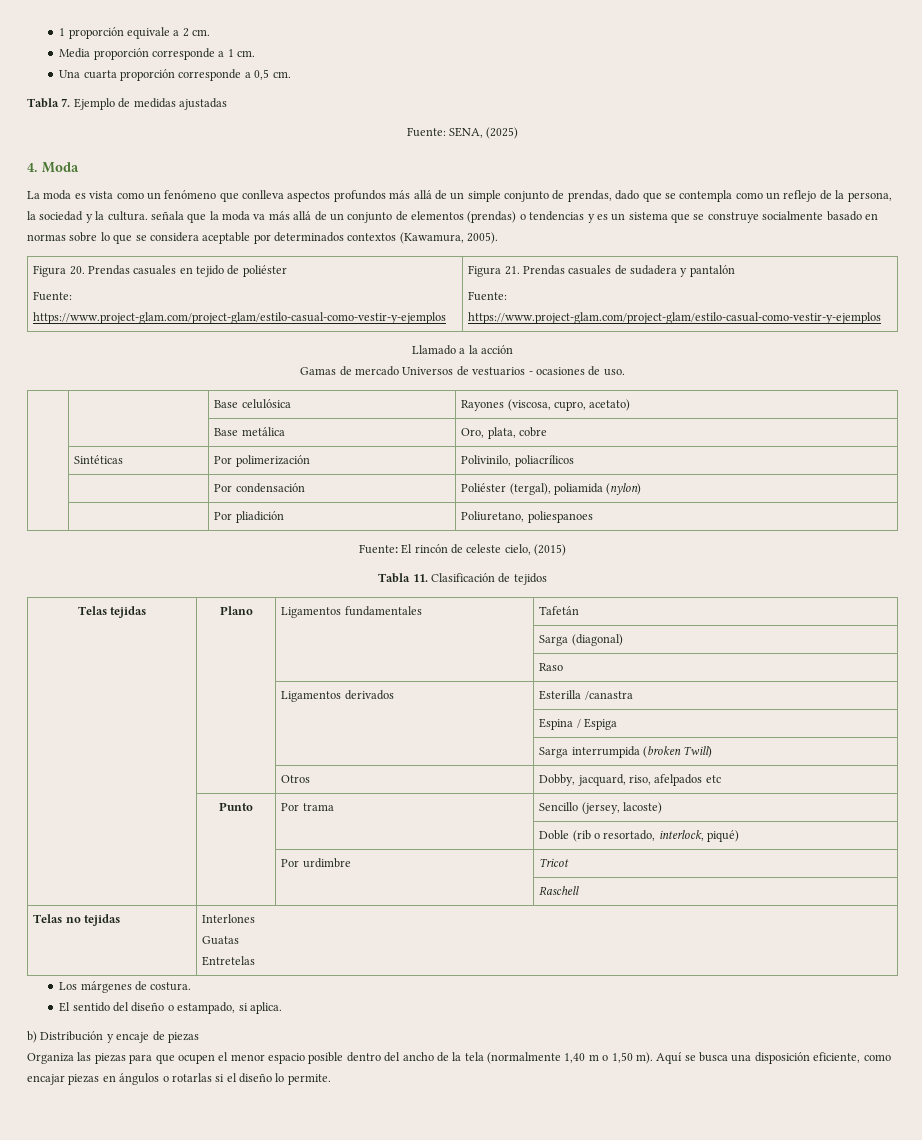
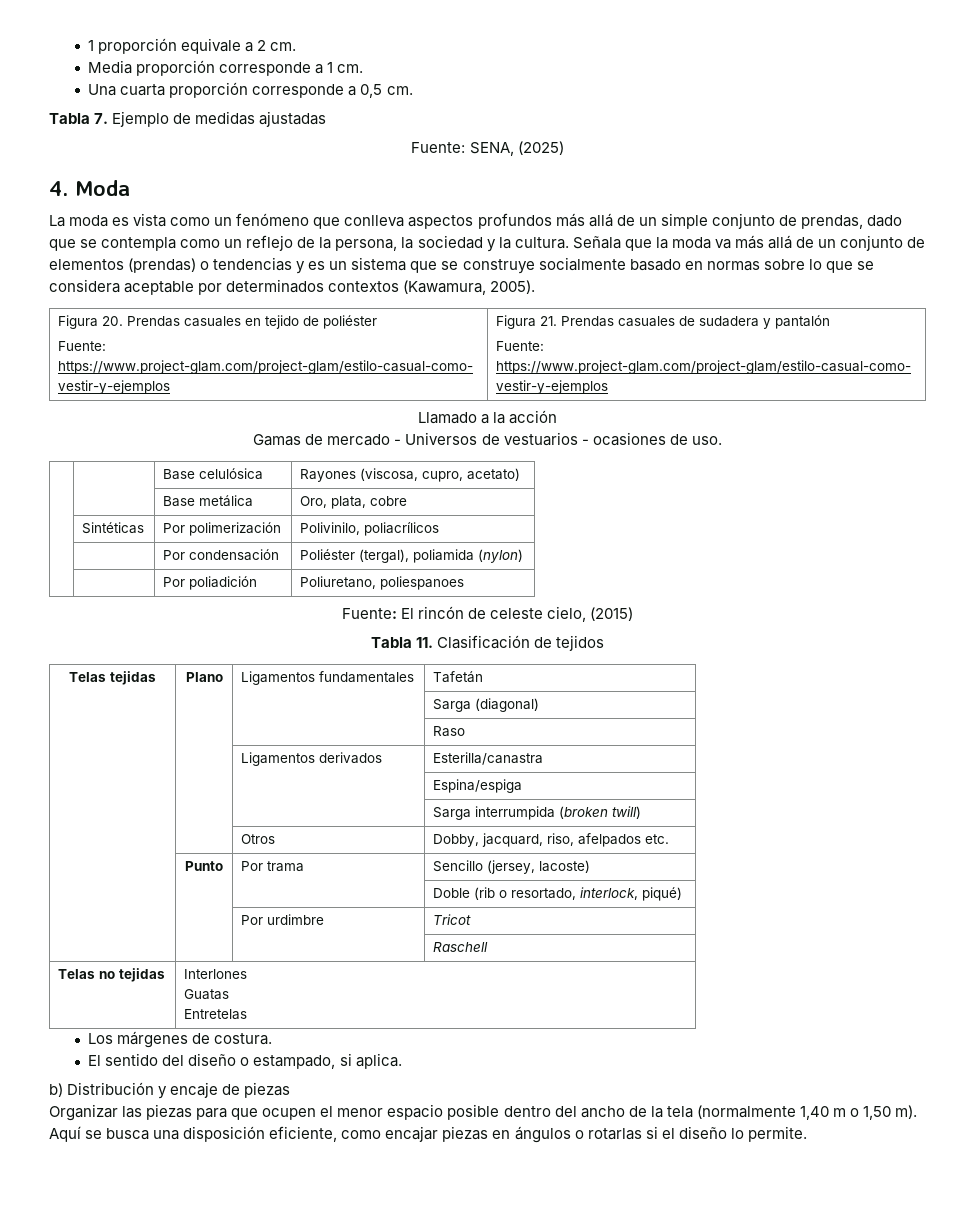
- La moda es vista como un fenómeno que conlleva aspectos profundos más allá de un simple conjunto de prendas, dado que se contempla como un reflejo de la persona, la sociedad y la cultura. señala que la moda va más allá de un conjunto de elementos (prendas) o tendencias y es un sistema que se construye socialmente basado en normas sobre lo que se considera aceptable por determinados contextos (Kawamura, 2005).
+ La moda es vista como un fenómeno que conlleva aspectos profundos más allá de un simple conjunto de prendas, dado que se contempla como un reflejo de la persona, la sociedad y la cultura. Señala que la moda va más allá de un conjunto de elementos (prendas) o tendencias y es un sistema que se construye socialmente basado en normas sobre lo que se considera aceptable por determinados contextos (Kawamura, 2005).
- Gamas de mercado Universos de vestuarios - ocasiones de uso.
+ Gamas de mercado - Universos de vestuarios - ocasiones de uso.
- | | Por pliadición | Poliuretano, poliespanoes
+ | | Por poliadición | Poliuretano, poliespanoes
- | | Ligamentos derivados | Esterilla /canastra
- | | | Espina / Espiga
+ | | Ligamentos derivados | Esterilla/canastra
+ | | | Espina/espiga
- | | | Sarga interrumpida (broken Twill)
+ | | | Sarga interrumpida (broken twill)
- | | Otros | Dobby, jacquard, riso, afelpados etc
+ | | Otros | Dobby, jacquard, riso, afelpados etc.
- Organiza las piezas para que ocupen el menor espacio posible dentro del ancho de la tela (normalmente 1,40 m o 1,50 m).
+ Organizar las piezas para que ocupen el menor espacio posible dentro del ancho de la tela (normalmente 1,40 m o 1,50 m).

